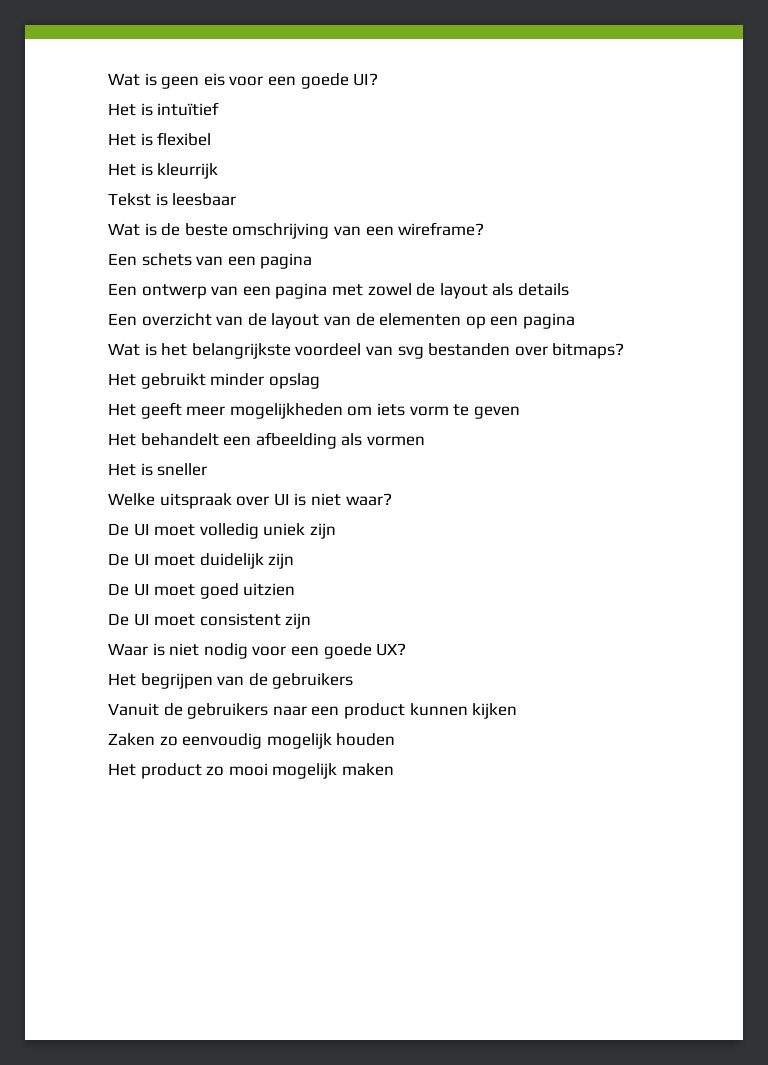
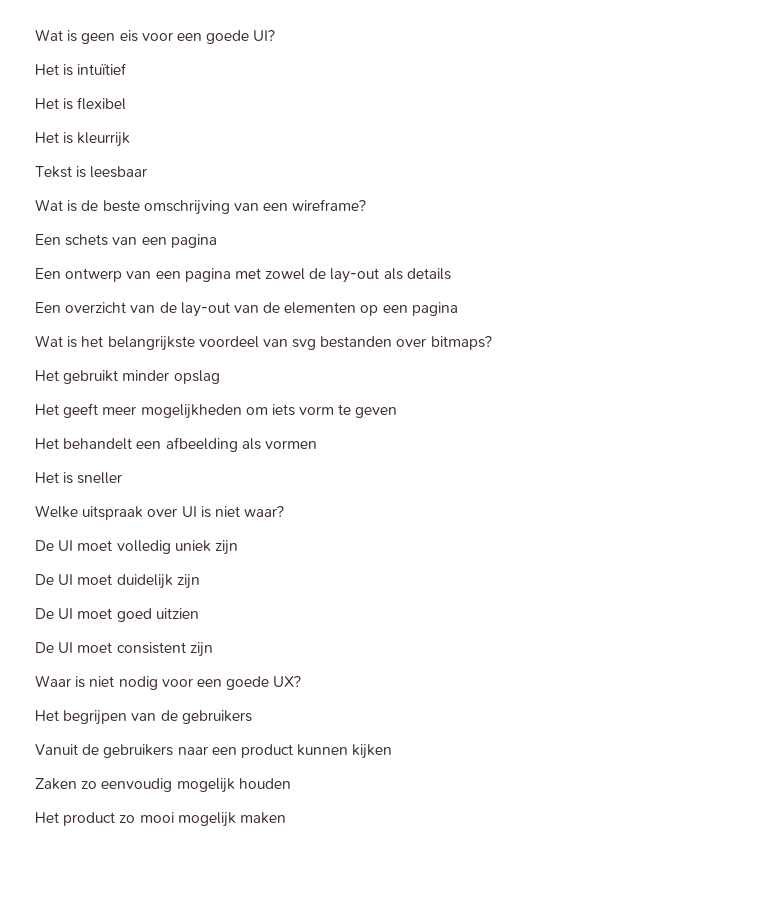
- Een ontwerp van een pagina met zowel de layout als details
+ Een ontwerp van een pagina met zowel de lay-out als details
- Een overzicht van de layout van de elementen op een pagina
+ Een overzicht van de lay-out van de elementen op een pagina

